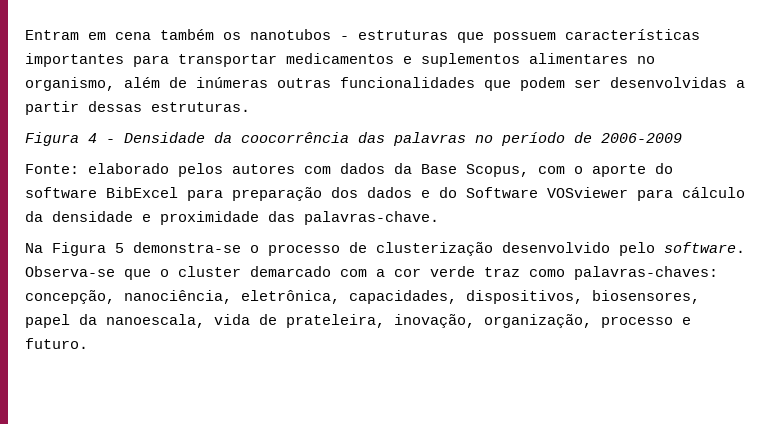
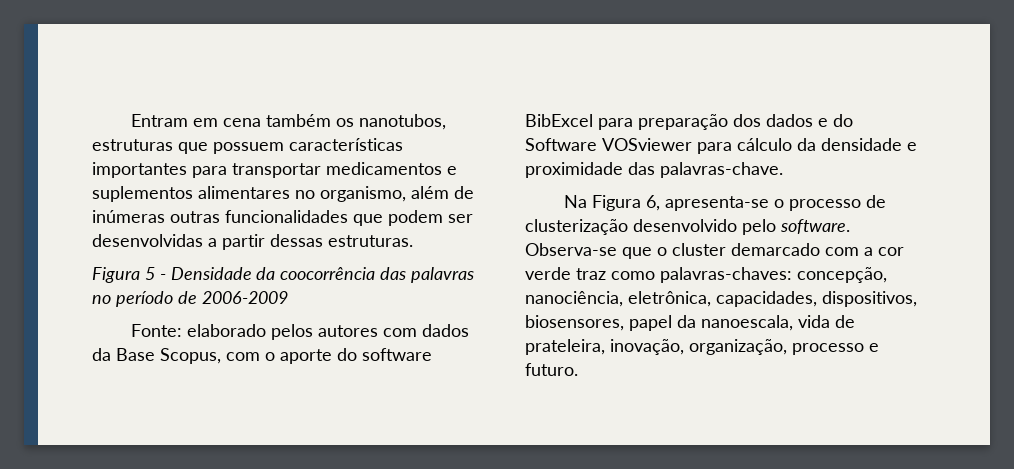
- Entram em cena também os nanotubos - estruturas que possuem características importantes para transportar medicamentos e suplementos alimentares no organismo, além de inúmeras outras funcionalidades que podem ser desenvolvidas a partir dessas estruturas.
+ Entram em cena também os nanotubos, estruturas que possuem características importantes para transportar medicamentos e suplementos alimentares no organismo, além de inúmeras outras funcionalidades que podem ser desenvolvidas a partir dessas estruturas.
- Figura 4 - Densidade da coocorrência das palavras no período de 2006-2009
+ Figura 5 - Densidade da coocorrência das palavras no período de 2006-2009
- Na Figura 5 demonstra-se o processo de clusterização desenvolvido pelo software.
+ Na Figura 6, apresenta-se o processo de clusterização desenvolvido pelo software.

